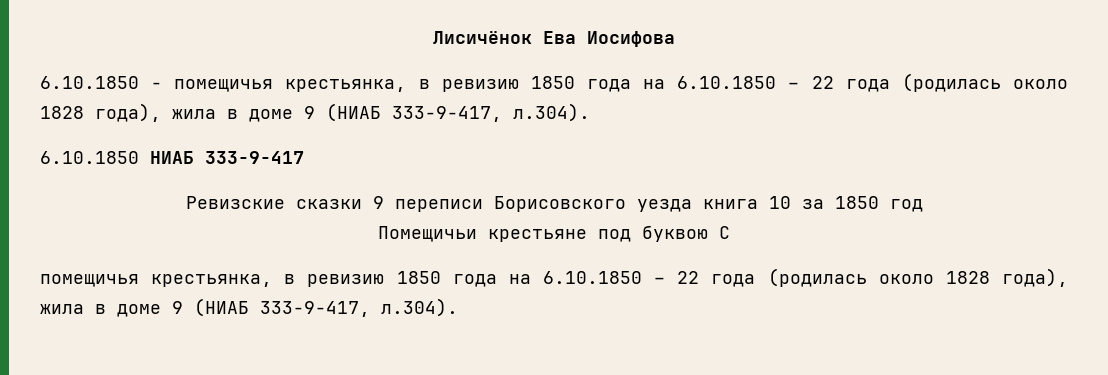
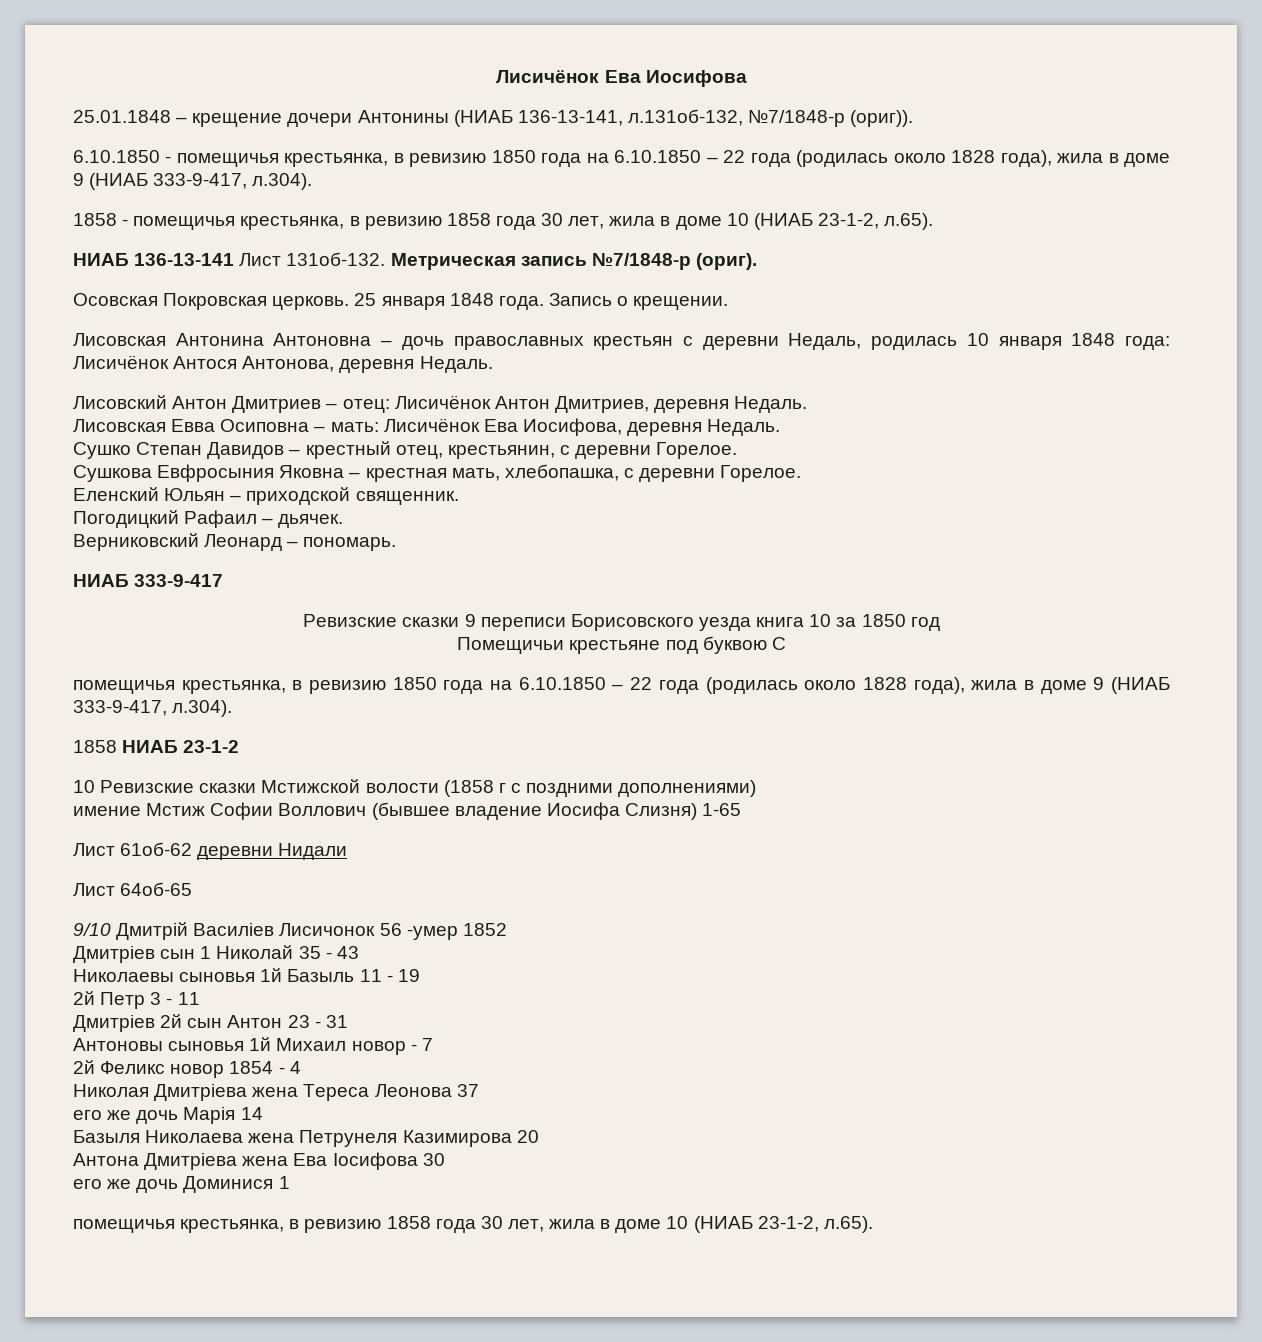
+ 25.01.1848 – крещение дочери Антонины (НИАБ 136-13-141, л.131об-132, №7/1848-р (ориг)).
- 6.10.1850 НИАБ 333-9-417
+ 1858 - помещичья крестьянка, в ревизию 1858 года 30 лет, жила в доме 10 (НИАБ 23-1-2, л.65).
+ НИАБ 136-13-141 Лист 131об-132. Метрическая запись №7/1848-р (ориг).
+ Осовская Покровская церковь. 25 января 1848 года. Запись о крещении.
+ Лисовская Антонина Антоновна – дочь православных крестьян с деревни Недаль, родилась 10 января 1848 года: Лисичёнок Антося Антонова, деревня Недаль.
+ Лисовский Антон Дмитриев – отец: Лисичёнок Антон Дмитриев, деревня Недаль.
+ Лисовская Евва Осиповна – мать: Лисичёнок Ева Иосифова, деревня Недаль.
+ Сушко Степан Давидов – крестный отец, крестьянин, с деревни Горелое.
+ Сушкова Евфросыния Яковна – крестная мать, хлебопашка, с деревни Горелое.
+ Еленский Юльян – приходской священник.
+ Погодицкий Рафаил – дьячек.
+ Верниковский Леонард – пономарь.
+ НИАБ 333-9-417
+ 1858 НИАБ 23-1-2
+ 10 Ревизские сказки Мстижской волости (1858 г с поздними дополнениями)
+ имение Мстиж Софии Воллович (бывшее владение Иосифа Слизня) 1-65
+ Лист 61об-62 деревни Нидали
+ Лист 64об-65
+ 9/10 Дмитрiй Василiев Лисичонок 56 -умер 1852
+ Дмитрiев сын 1 Николай 35 - 43
+ Николаевы сыновья 1й Базыль 11 - 19
+ 2й Петр 3 - 11
+ Дмитрiев 2й сын Антон 23 - 31
+ Антоновы сыновья 1й Михаил новор - 7
+ 2й Феликс новор 1854 - 4
+ Николая Дмитрiева жена Тереса Леонова 37
+ его же дочь Марiя 14
+ Базыля Николаева жена Петрунеля Казимирова 20
+ Антона Дмитрiева жена Ева Iосифова 30
+ его же дочь Доминися 1
+ помещичья крестьянка, в ревизию 1858 года 30 лет, жила в доме 10 (НИАБ 23-1-2, л.65).

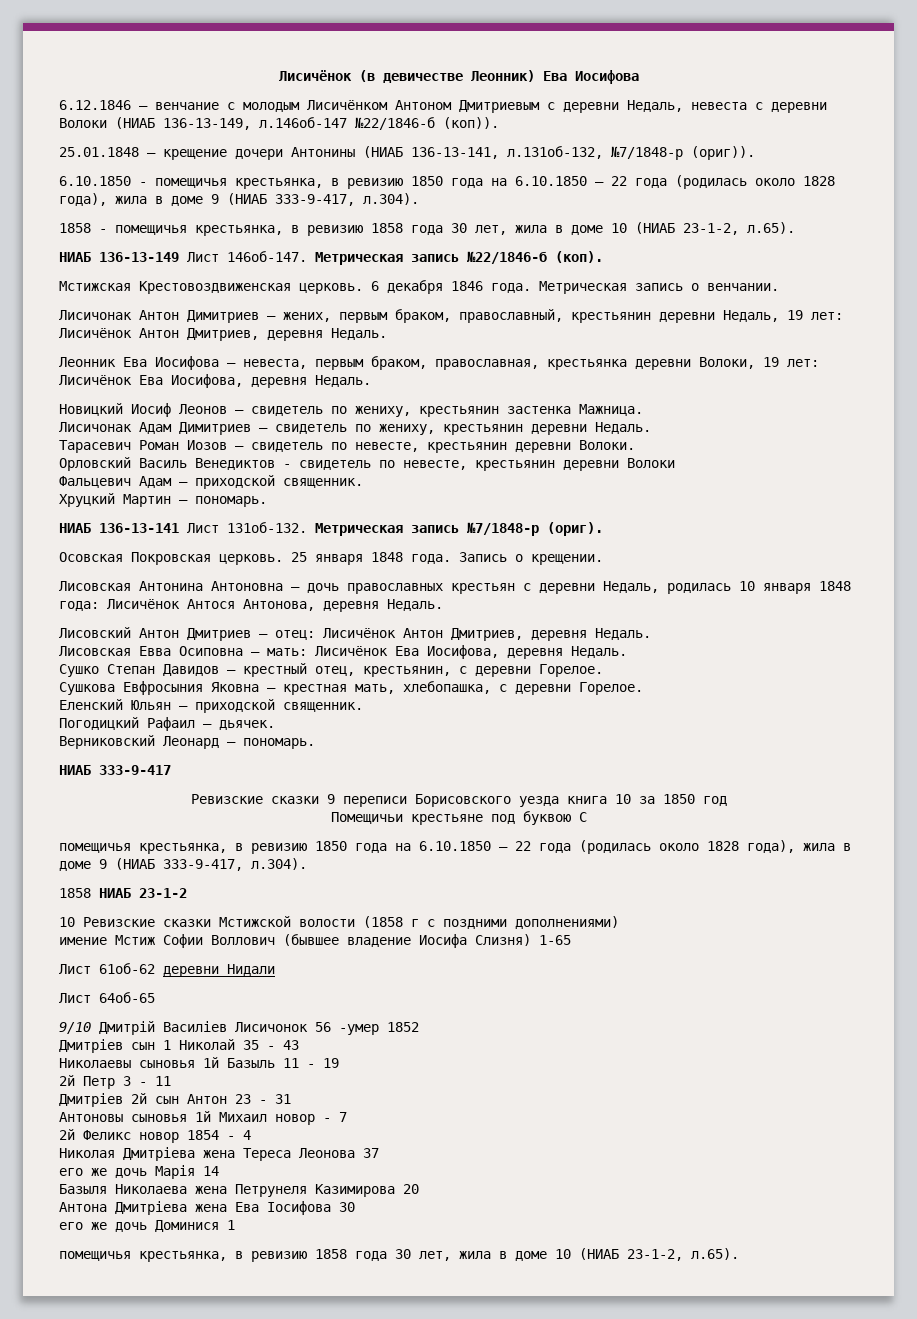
- Лисичёнок Ева Иосифова
+ Лисичёнок (в девичестве Леонник) Ева Иосифова
+ 6.12.1846 – венчание с молодым Лисичёнком Антоном Дмитриевым с деревни Недаль, невеста с деревни Волоки (НИАБ 136-13-149, л.146об-147 №22/1846-б (коп)).
+ НИАБ 136-13-149 Лист 146об-147. Метрическая запись №22/1846-б (коп).
+ Мстижская Крестовоздвиженская церковь. 6 декабря 1846 года. Метрическая запись о венчании.
+ Лисичонак Антон Димитриев – жених, первым браком, православный, крестьянин деревни Недаль, 19 лет: Лисичёнок Антон Дмитриев, деревня Недаль.
+ Леонник Ева Иосифова – невеста, первым браком, православная, крестьянка деревни Волоки, 19 лет: Лисичёнок Ева Иосифова, деревня Недаль.
+ Новицкий Иосиф Леонов – свидетель по жениху, крестьянин застенка Мажница.
+ Лисичонак Адам Димитриев – свидетель по жениху, крестьянин деревни Недаль.
+ Тарасевич Роман Иозов – свидетель по невесте, крестьянин деревни Волоки.
+ Орловский Василь Венедиктов - свидетель по невесте, крестьянин деревни Волоки
+ Фальцевич Адам – приходской священник.
+ Хруцкий Мартин – пономарь.

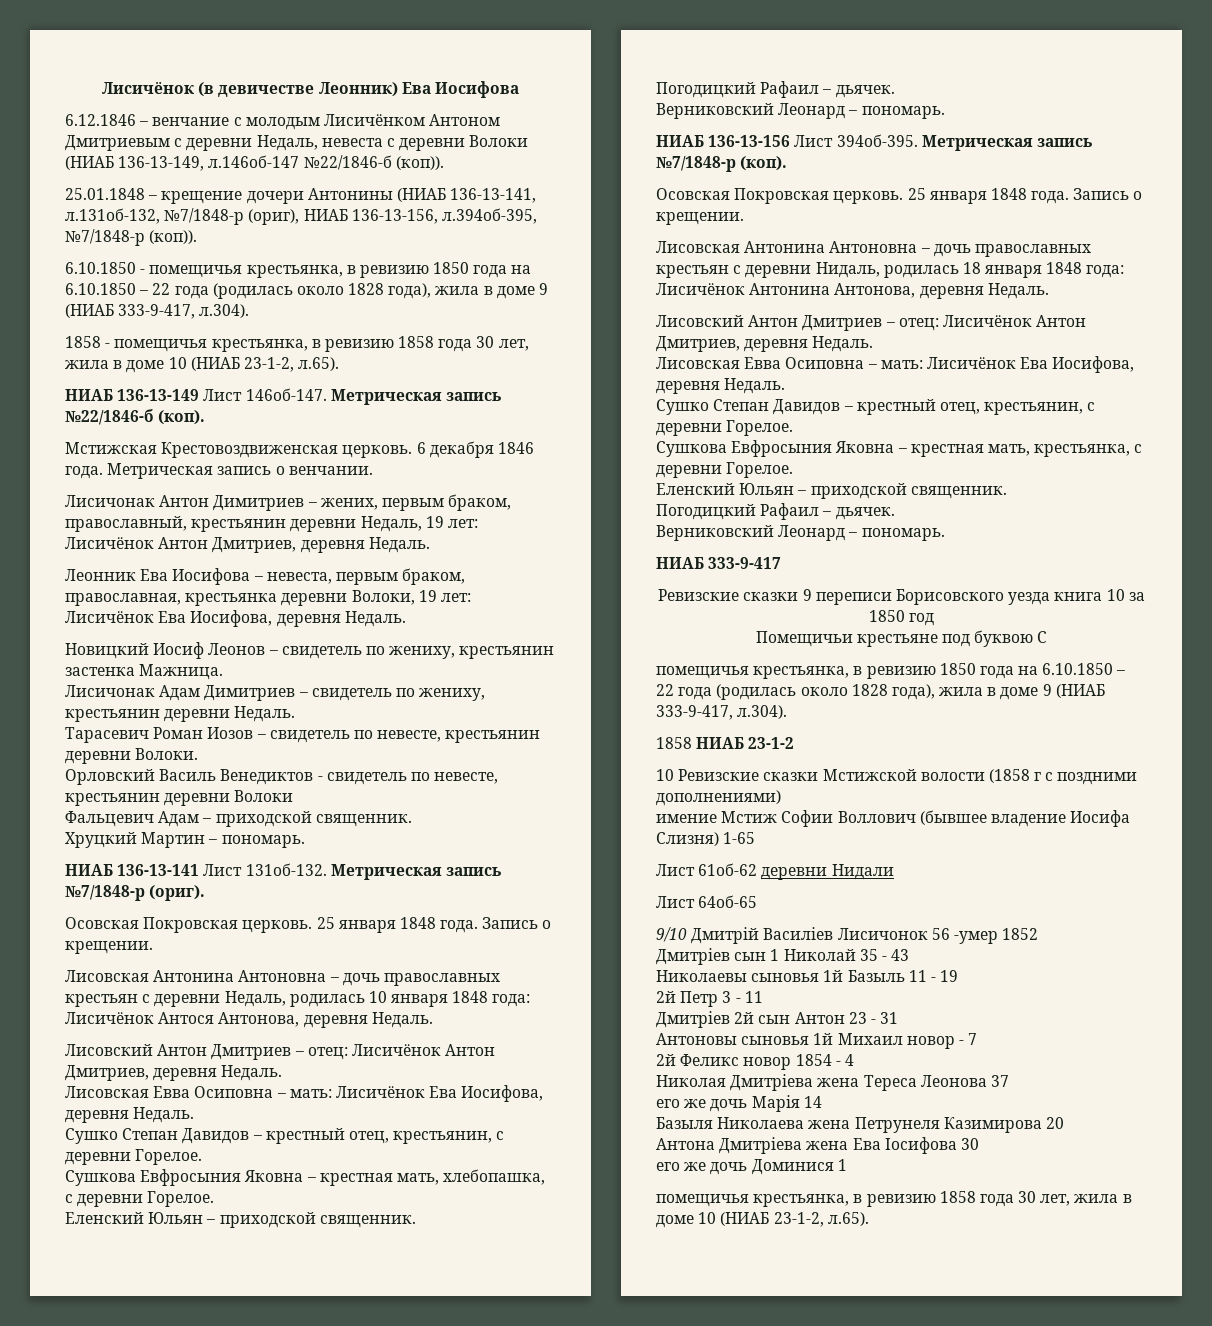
- 25.01.1848 – крещение дочери Антонины (НИАБ 136-13-141, л.131об-132, №7/1848-р (ориг)).
+ 25.01.1848 – крещение дочери Антонины (НИАБ 136-13-141, л.131об-132, №7/1848-р (ориг), НИАБ 136-13-156, л.394об-395, №7/1848-р (коп)).
+ НИАБ 136-13-156 Лист 394об-395. Метрическая запись №7/1848-р (коп).
+ Осовская Покровская церковь. 25 января 1848 года. Запись о крещении.
+ Лисовская Антонина Антоновна – дочь православных крестьян с деревни Нидаль, родилась 18 января 1848 года: Лисичёнок Антонина Антонова, деревня Недаль.
+ Лисовский Антон Дмитриев – отец: Лисичёнок Антон Дмитриев, деревня Недаль.
+ Лисовская Евва Осиповна – мать: Лисичёнок Ева Иосифова, деревня Недаль.
+ Сушко Степан Давидов – крестный отец, крестьянин, с деревни Горелое.
+ Сушкова Евфросыния Яковна – крестная мать, крестьянка, с деревни Горелое.
+ Еленский Юльян – приходской священник.
+ Погодицкий Рафаил – дьячек.
+ Верниковский Леонард – пономарь.

